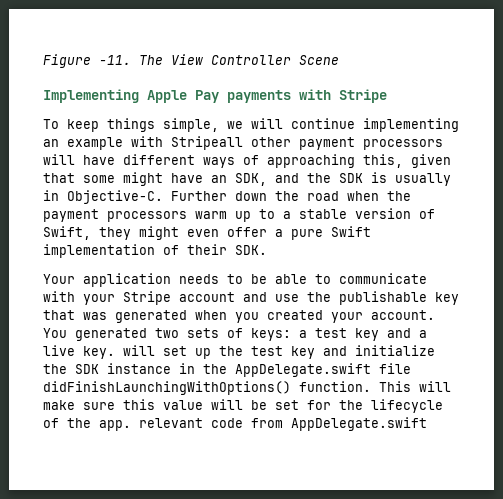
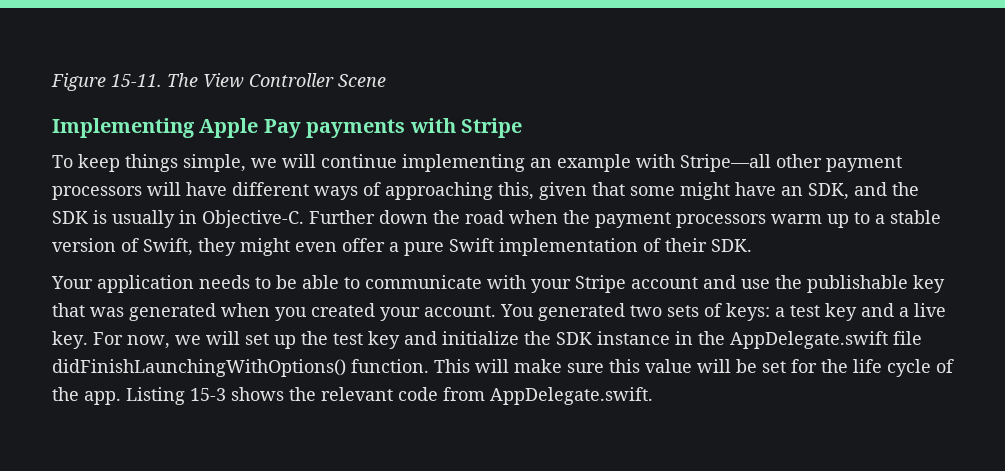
- Figure -11.
+ Figure 15-11.
- To keep things simple, we will continue implementing an example with Stripeall other payment processors will have different ways of approaching this, given that some might have an SDK, and the SDK is usually in Objective-C.
+ To keep things simple, we will continue implementing an example with Stripe—all other payment processors will have different ways of approaching this, given that some might have an SDK, and the SDK is usually in Objective-C.
- You generated two sets of keys: a test key and a live key. will set up the test key and initialize the SDK instance in the AppDelegate.swift file didFinishLaunchingWithOptions() function.
+ You generated two sets of keys: a test key and a live key. For now, we will set up the test key and initialize the SDK instance in the AppDelegate.swift file didFinishLaunchingWithOptions() function.
- This will make sure this value will be set for the lifecycle of the app. relevant code from AppDelegate.swift
+ This will make sure this value will be set for the life cycle of the app. Listing 15-3 shows the relevant code from AppDelegate.swift.

